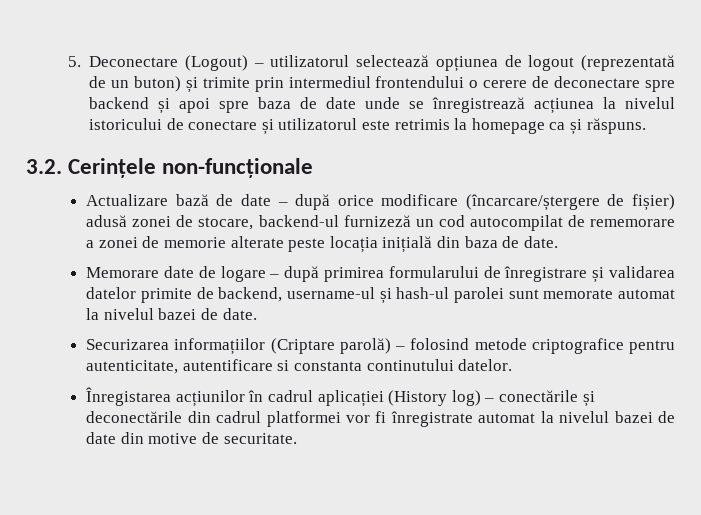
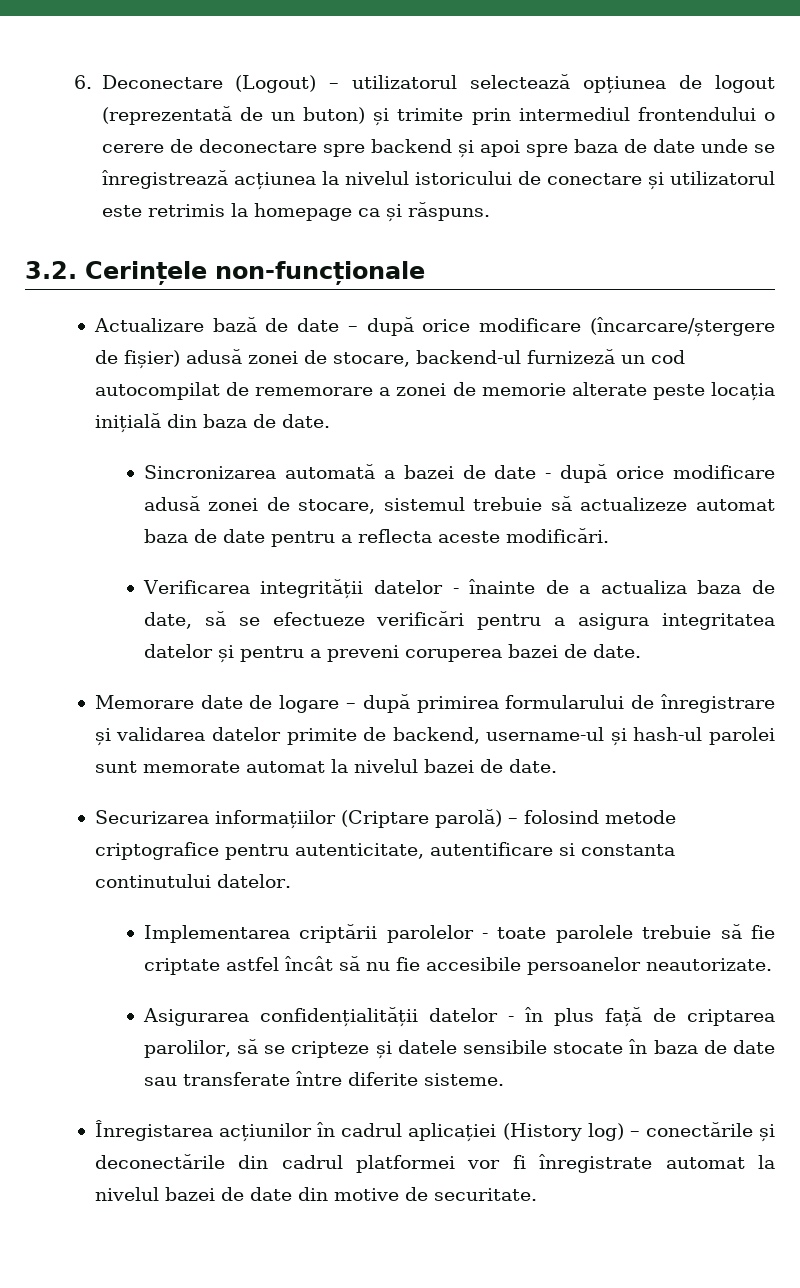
- 5. Deconectare (Logout) – utilizatorul selectează opțiunea de logout (reprezentată de un buton) și trimite prin intermediul frontendului o cerere de deconectare spre backend și apoi spre baza de date unde se înregistrează acțiunea la nivelul istoricului de conectare și utilizatorul este retrimis la homepage ca și răspuns.
+ 6. Deconectare (Logout) – utilizatorul selectează opțiunea de logout (reprezentată de un buton) și trimite prin intermediul frontendului o cerere de deconectare spre backend și apoi spre baza de date unde se înregistrează acțiunea la nivelul istoricului de conectare și utilizatorul este retrimis la homepage ca și răspuns.
+ Sincronizarea automată a bazei de date - după orice modificare adusă zonei de stocare, sistemul trebuie să actualizeze automat baza de date pentru a reflecta aceste modificări.
+ Verificarea integrității datelor - înainte de a actualiza baza de date, să se efectueze verificări pentru a asigura integritatea datelor și pentru a preveni coruperea bazei de date.
+ Implementarea criptării parolelor - toate parolele trebuie să fie criptate astfel încât să nu fie accesibile persoanelor neautorizate.
+ Asigurarea confidențialității datelor - în plus față de criptarea parolilor, să se cripteze și datele sensibile stocate în baza de date sau transferate între diferite sisteme.

